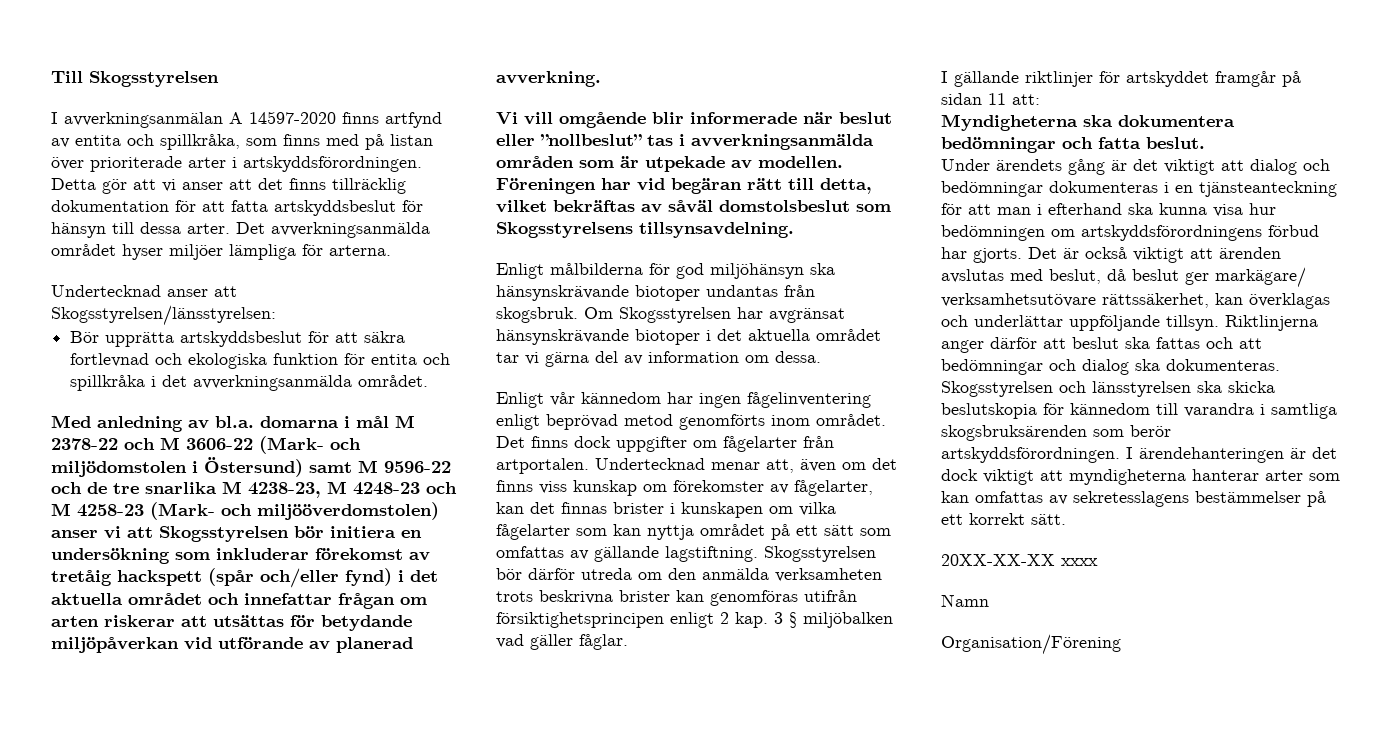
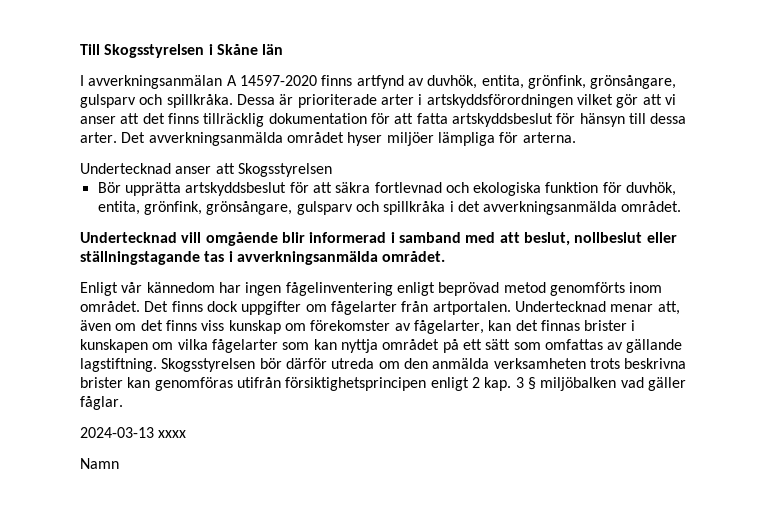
- Till Skogsstyrelsen
+ Till Skogsstyrelsen i Skåne län
- I avverkningsanmälan A 14597-2020 finns artfynd av entita och spillkråka, som finns med på listan över prioriterade arter i artskyddsförordningen. Detta gör att vi anser att det finns tillräcklig dokumentation för att fatta artskyddsbeslut för hänsyn till dessa arter.
+ I avverkningsanmälan A 14597-2020 finns artfynd av duvhök, entita, grönfink, grönsångare, gulsparv och spillkråka. Dessa är prioriterade arter i artskyddsförordningen vilket gör att vi anser att det finns tillräcklig dokumentation för att fatta artskyddsbeslut för hänsyn till dessa arter.
- Undertecknad anser att Skogsstyrelsen/länsstyrelsen:
+ Undertecknad anser att Skogsstyrelsen
- Bör upprätta artskyddsbeslut för att säkra fortlevnad och ekologiska funktion för entita och spillkråka i det avverkningsanmälda området.
+ Bör upprätta artskyddsbeslut för att säkra fortlevnad och ekologiska funktion för duvhök, entita, grönfink, grönsångare, gulsparv och spillkråka i det avverkningsanmälda området.
- Med anledning av bl.a. domarna i mål M 2378-22 och M 3606-22 (Mark- och miljödomstolen i Östersund) samt M 9596-22 och de tre snarlika M 4238-23, M 4248-23 och M 4258-23 (Mark- och miljööverdomstolen) anser vi att Skogsstyrelsen bör initiera en undersökning som inkluderar förekomst av tretåig hackspett (spår och/eller fynd) i det aktuella området och innefattar frågan om arten riskerar att utsättas för betydande miljöpåverkan vid utförande av planerad avverkning.
- Vi vill omgående blir informerade när beslut eller ”nollbeslut” tas i avverkningsanmälda områden som är utpekade av modellen. Föreningen har vid begäran rätt till detta, vilket bekräftas av såväl domstolsbeslut som Skogsstyrelsens tillsynsavdelning.
- Enligt målbilderna för god miljöhänsyn ska hänsynskrävande biotoper undantas från skogsbruk. Om Skogsstyrelsen har avgränsat hänsynskrävande biotoper i det aktuella området tar vi gärna del av information om dessa.
+ Undertecknad vill omgående blir informerad i samband med att beslut, nollbeslut eller ställningstagande tas i avverkningsanmälda området.
- I gällande riktlinjer för artskyddet framgår på sidan 11 att:
- Myndigheterna ska dokumentera bedömningar och fatta beslut.
- Under ärendets gång är det viktigt att dialog och bedömningar dokumenteras i en tjänsteanteckning för att man i efterhand ska kunna visa hur bedömningen om artskyddsförordningens förbud har gjorts. Det är också viktigt att ärenden avslutas med beslut, då beslut ger markägare/ verksamhetsutövare rättssäkerhet, kan överklagas och underlättar uppföljande tillsyn. Riktlinjerna anger därför att beslut ska fattas och att bedömningar och dialog ska dokumenteras. Skogsstyrelsen och länsstyrelsen ska skicka beslutskopia för kännedom till varandra i samtliga skogsbruksärenden som berör artskyddsförordningen. I ärendehanteringen är det dock viktigt att myndigheterna hanterar arter som kan omfattas av sekretesslagens bestämmelser på ett korrekt sätt.
- 20XX-XX-XX xxxx
+ 2024-03-13 xxxx
- Organisation/Förening

